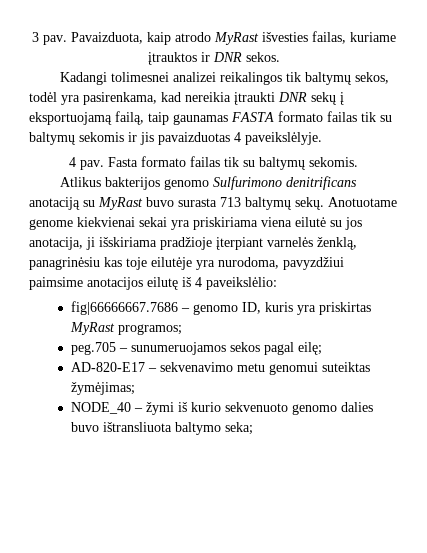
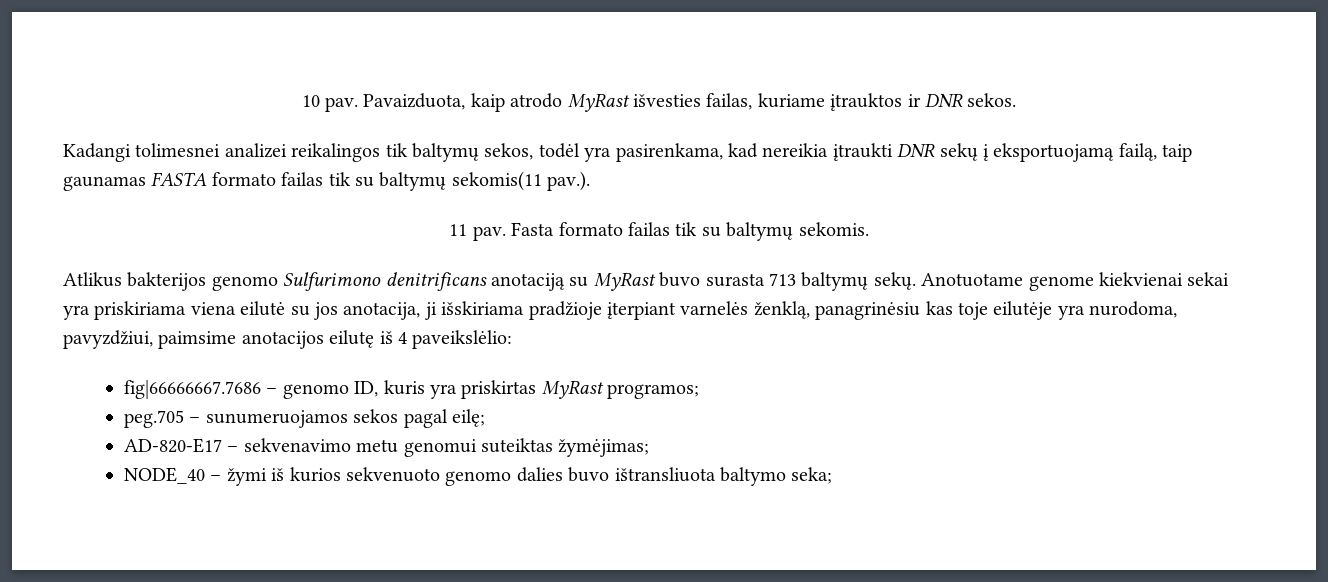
- 3 pav.
+ 10 pav.
- Kadangi tolimesnei analizei reikalingos tik baltymų sekos, todėl yra pasirenkama, kad nereikia įtraukti DNR sekų į eksportuojamą failą, taip gaunamas FASTA formato failas tik su baltymų sekomis ir jis pavaizduotas 4 paveikslėlyje.
- 4 pav.
+ Kadangi tolimesnei analizei reikalingos tik baltymų sekos, todėl yra pasirenkama, kad nereikia įtraukti DNR sekų į eksportuojamą failą, taip gaunamas FASTA formato failas tik su baltymų sekomis(11 pav.).
+ 11 pav.
- Anotuotame genome kiekvienai sekai yra priskiriama viena eilutė su jos anotacija, ji išskiriama pradžioje įterpiant varnelės ženklą, panagrinėsiu kas toje eilutėje yra nurodoma, pavyzdžiui paimsime anotacijos eilutę iš 4 paveikslėlio:
+ Anotuotame genome kiekvienai sekai yra priskiriama viena eilutė su jos anotacija, ji išskiriama pradžioje įterpiant varnelės ženklą, panagrinėsiu kas toje eilutėje yra nurodoma, pavyzdžiui, paimsime anotacijos eilutę iš 4 paveikslėlio:
- NODE_40 – žymi iš kurio sekvenuoto genomo dalies buvo ištransliuota baltymo seka;
+ NODE_40 – žymi iš kurios sekvenuoto genomo dalies buvo ištransliuota baltymo seka;

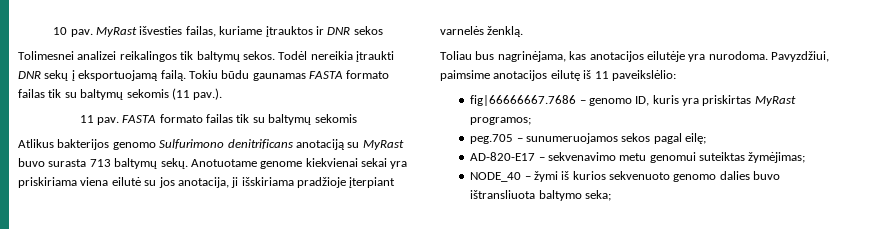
- Pavaizduota, kaip atrodo MyRast išvesties failas, kuriame įtrauktos ir DNR sekos.
- Kadangi tolimesnei analizei reikalingos tik baltymų sekos, todėl yra pasirenkama, kad nereikia įtraukti DNR sekų į eksportuojamą failą, taip gaunamas FASTA formato failas tik su baltymų sekomis(11 pav.).
+ MyRast išvesties failas, kuriame įtrauktos ir DNR sekos
+ Tolimesnei analizei reikalingos tik baltymų sekos. Todėl nereikia įtraukti DNR sekų į eksportuojamą failą. Tokiu būdu gaunamas FASTA formato failas tik su baltymų sekomis (11 pav.).
- 11 pav. Fasta formato failas tik su baltymų sekomis.
+ 11 pav. FASTA formato failas tik su baltymų sekomis
- Anotuotame genome kiekvienai sekai yra priskiriama viena eilutė su jos anotacija, ji išskiriama pradžioje įterpiant varnelės ženklą, panagrinėsiu kas toje eilutėje yra nurodoma, pavyzdžiui, paimsime anotacijos eilutę iš 4 paveikslėlio:
+ Anotuotame genome kiekvienai sekai yra priskiriama viena eilutė su jos anotacija, ji išskiriama pradžioje įterpiant varnelės ženklą.
+ Toliau bus nagrinėjama, kas anotacijos eilutėje yra nurodoma. Pavyzdžiui, paimsime anotacijos eilutę iš 11 paveikslėlio:

